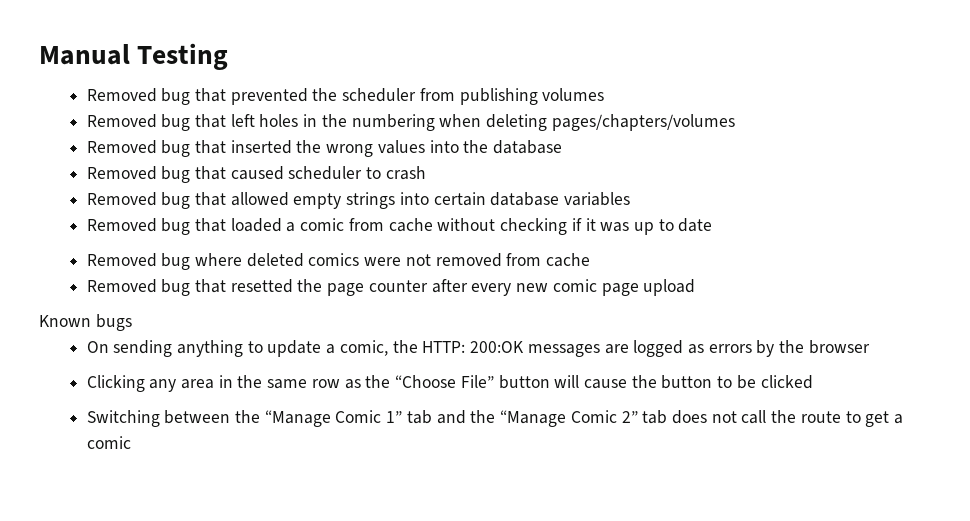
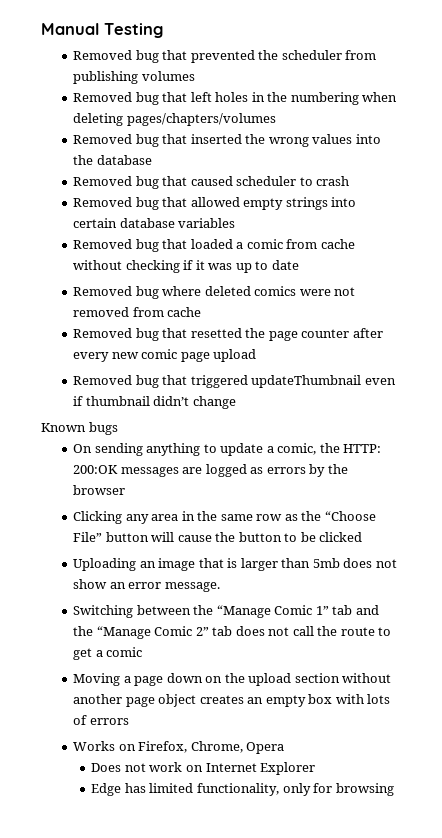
+ Removed bug that triggered updateThumbnail even if thumbnail didn’t change
+ Uploading an image that is larger than 5mb does not show an error message.
+ Moving a page down on the upload section without another page object creates an empty box with lots of errors
+ Works on Firefox, Chrome, Opera
+ Does not work on Internet Explorer
+ Edge has limited functionality, only for browsing

